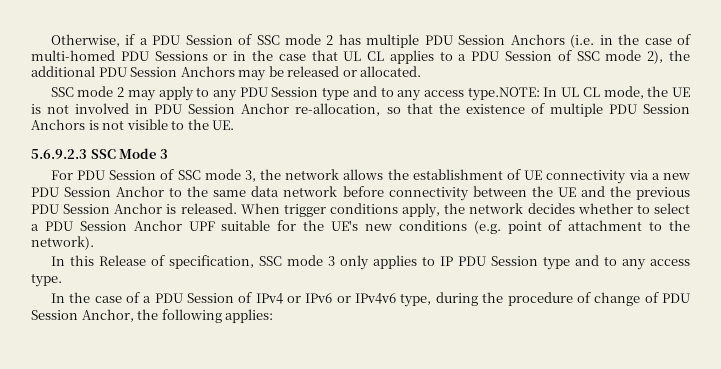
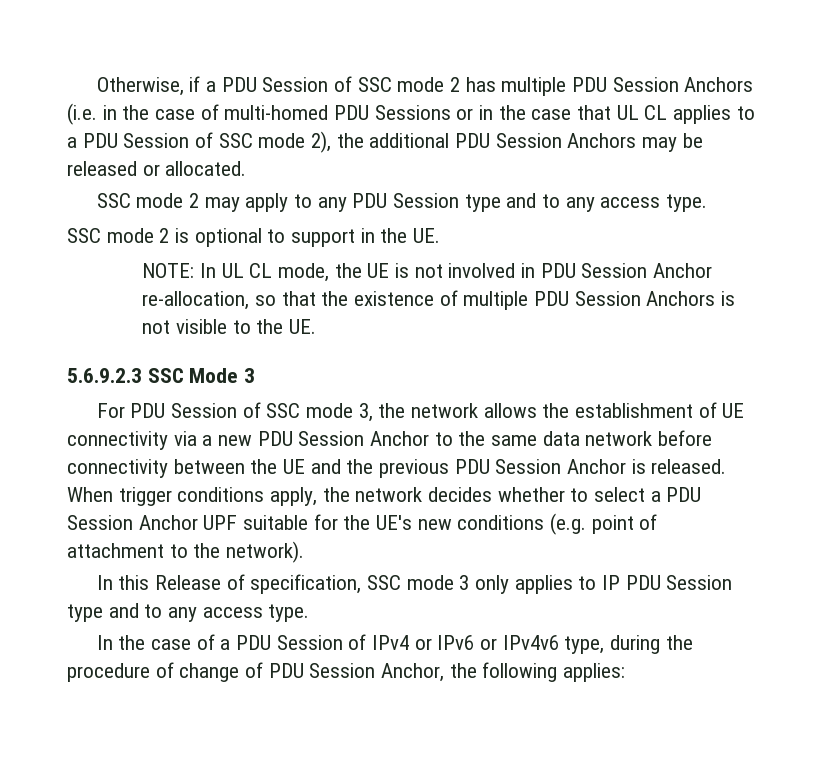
- SSC mode 2 may apply to any PDU Session type and to any access type.NOTE: In UL CL mode, the UE is not involved in PDU Session Anchor re-allocation, so that the existence of multiple PDU Session Anchors is not visible to the UE.
+ SSC mode 2 may apply to any PDU Session type and to any access type.
+ SSC mode 2 is optional to support in the UE.
+ NOTE: In UL CL mode, the UE is not involved in PDU Session Anchor re-allocation, so that the existence of multiple PDU Session Anchors is not visible to the UE.

